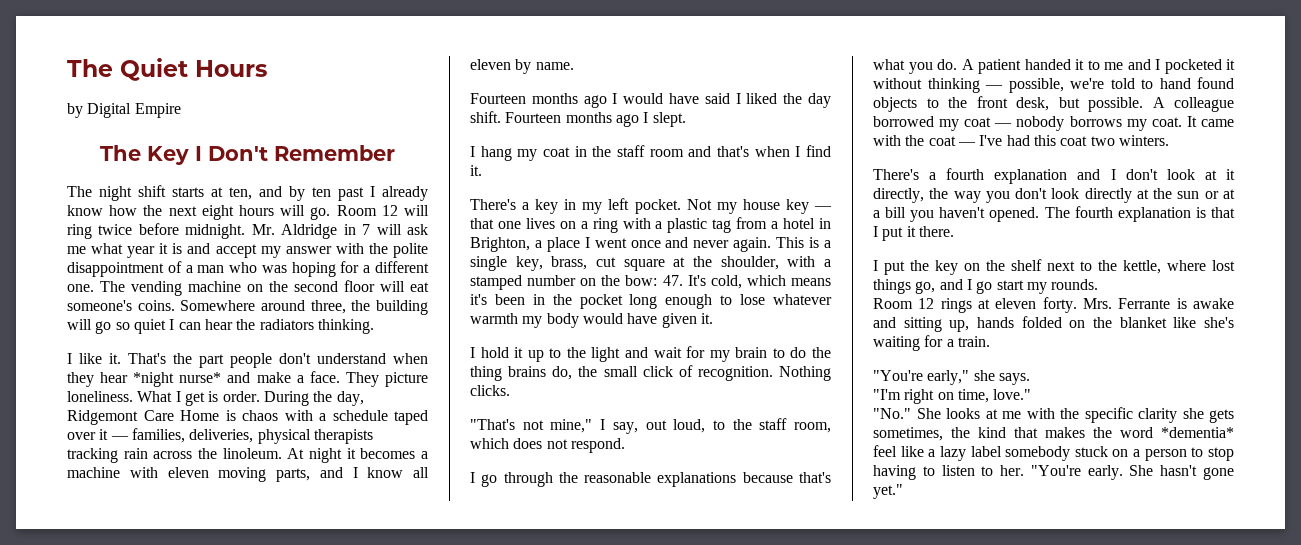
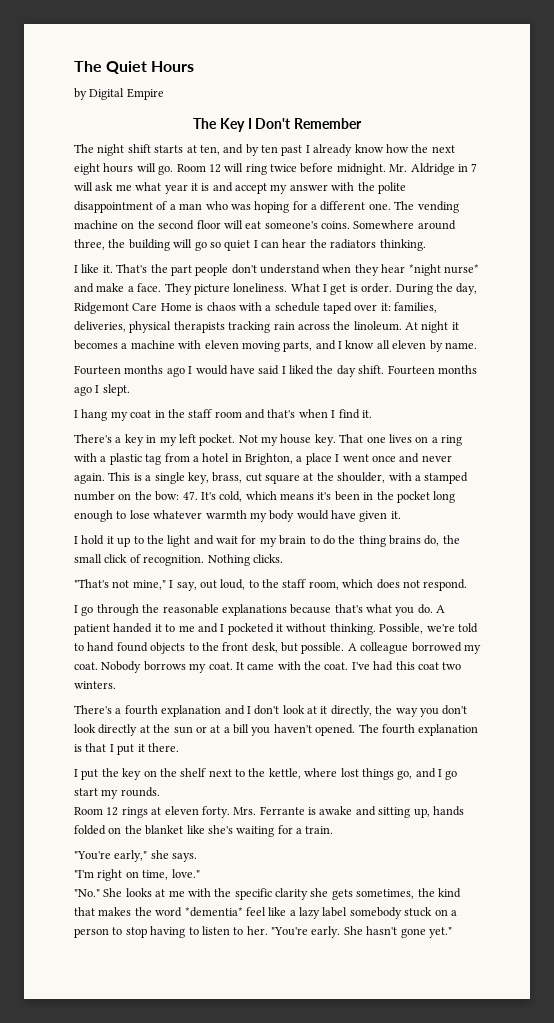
- During the day, Ridgemont Care Home is chaos with a schedule taped over it — families, deliveries, physical therapists tracking rain across the linoleum.
+ During the day, Ridgemont Care Home is chaos with a schedule taped over it: families, deliveries, physical therapists tracking rain across the linoleum.
- Not my house key — that one lives on a ring with a plastic tag from a hotel in Brighton, a place I went once and never again.
+ Not my house key. That one lives on a ring with a plastic tag from a hotel in Brighton, a place I went once and never again.
- A patient handed it to me and I pocketed it without thinking — possible, we're told to hand found objects to the front desk, but possible.
+ A patient handed it to me and I pocketed it without thinking. Possible, we're told to hand found objects to the front desk, but possible.
- A colleague borrowed my coat — nobody borrows my coat.
+ A colleague borrowed my coat. Nobody borrows my coat.
- It came with the coat — I've had this coat two winters.
+ It came with the coat. I've had this coat two winters.

